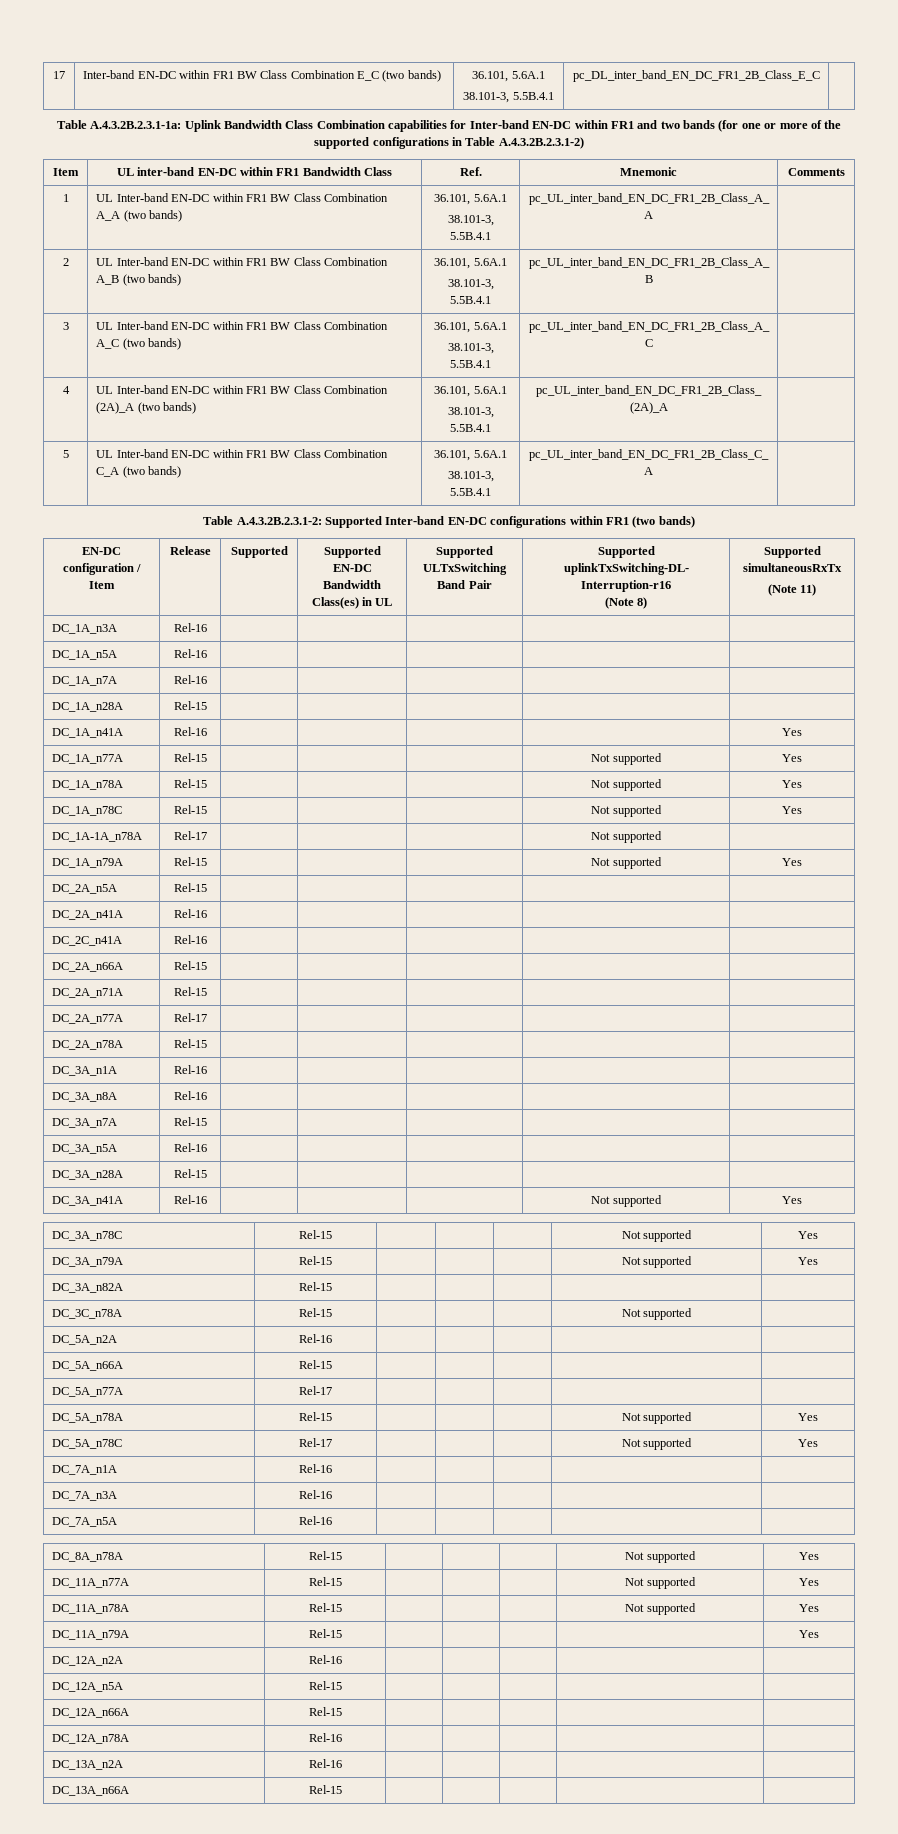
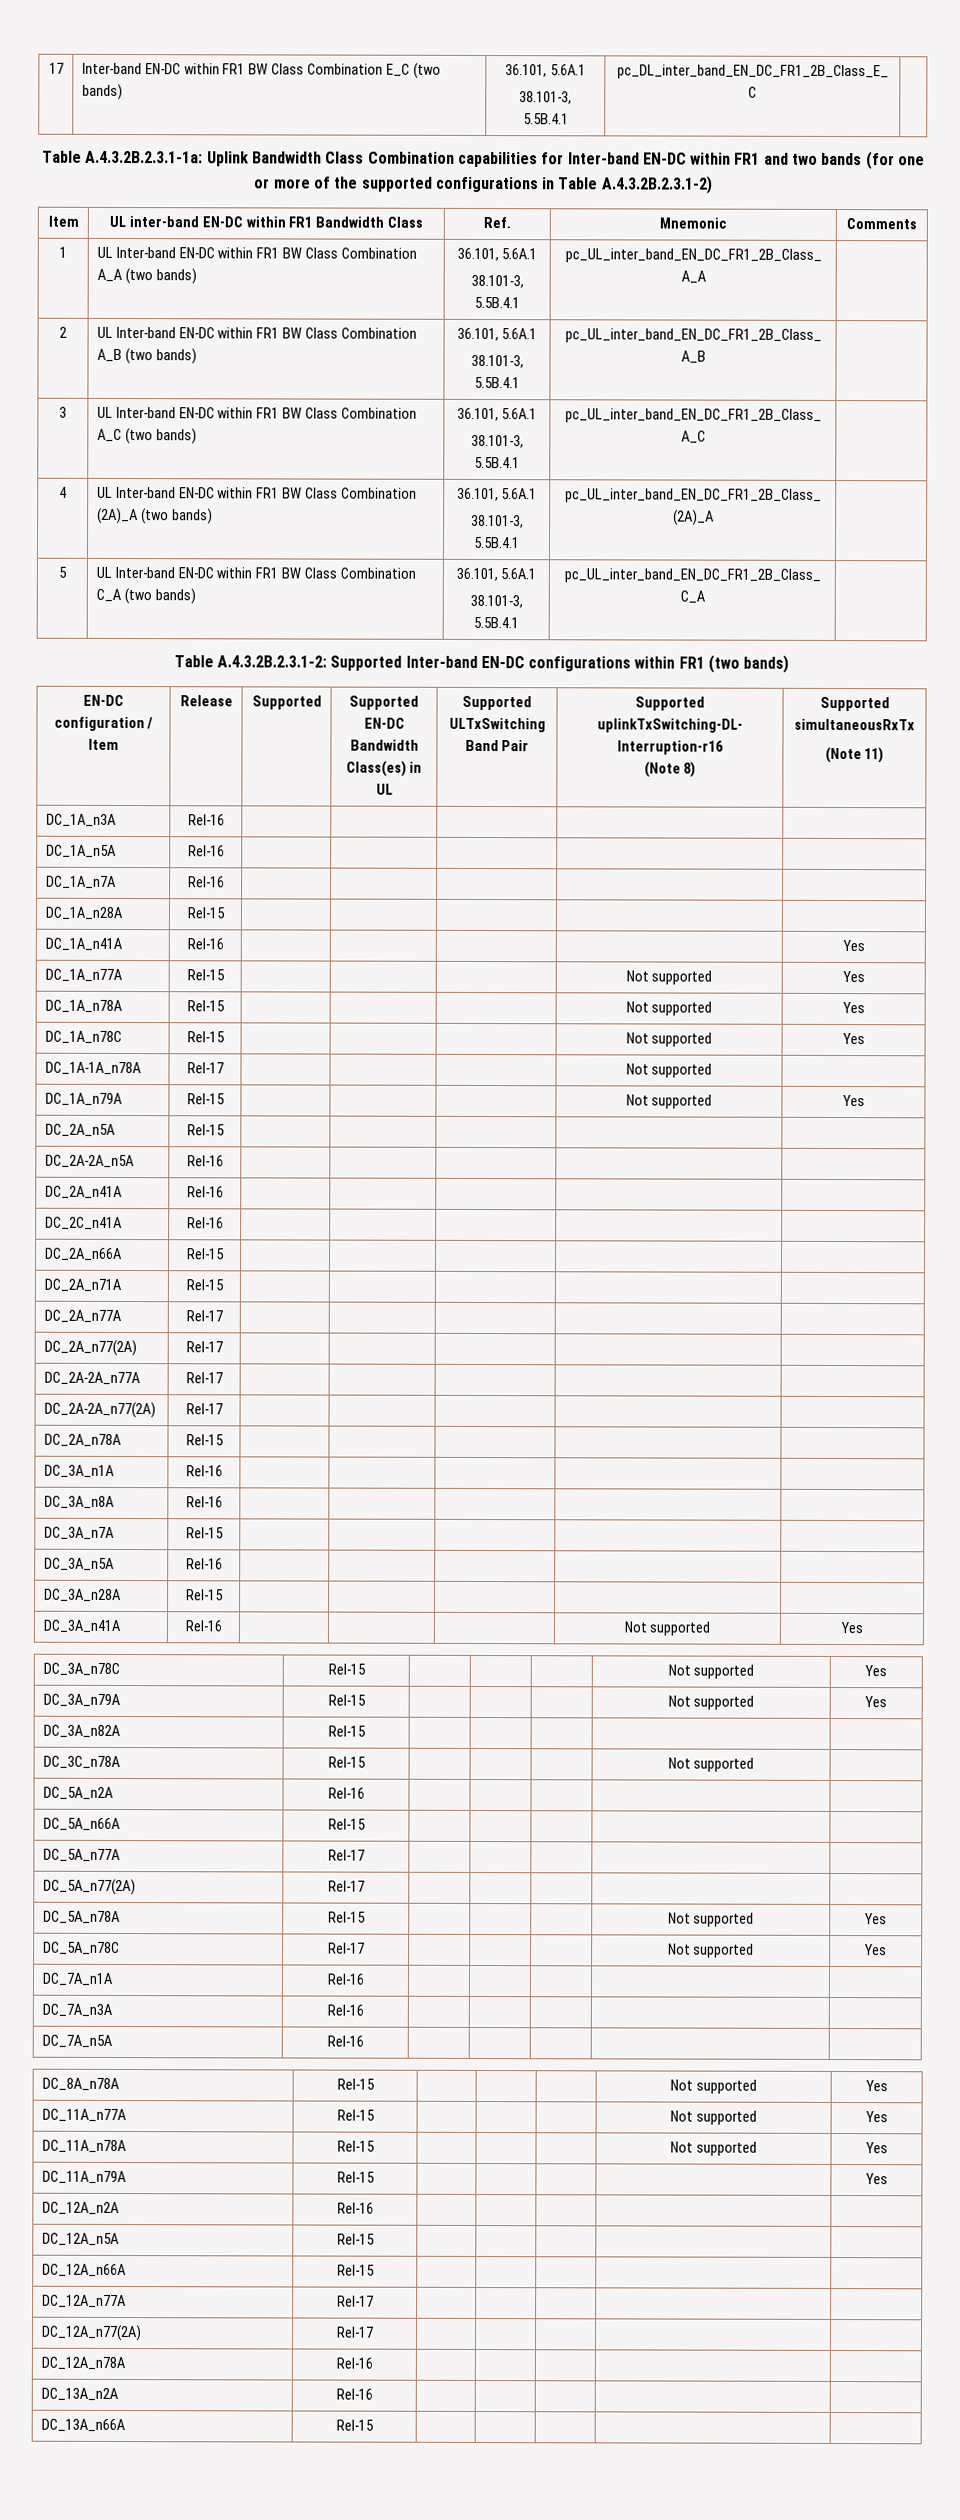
+ DC_2A-2A_n5A | Rel-16 | | | | |
+ DC_2A_n77(2A) | Rel-17 | | | | |
+ DC_2A-2A_n77A | Rel-17 | | | | |
+ DC_2A-2A_n77(2A) | Rel-17 | | | | |
+ DC_5A_n77(2A) | Rel-17 | | | | |
+ DC_12A_n77A | Rel-17 | | | | |
+ DC_12A_n77(2A) | Rel-17 | | | | |

